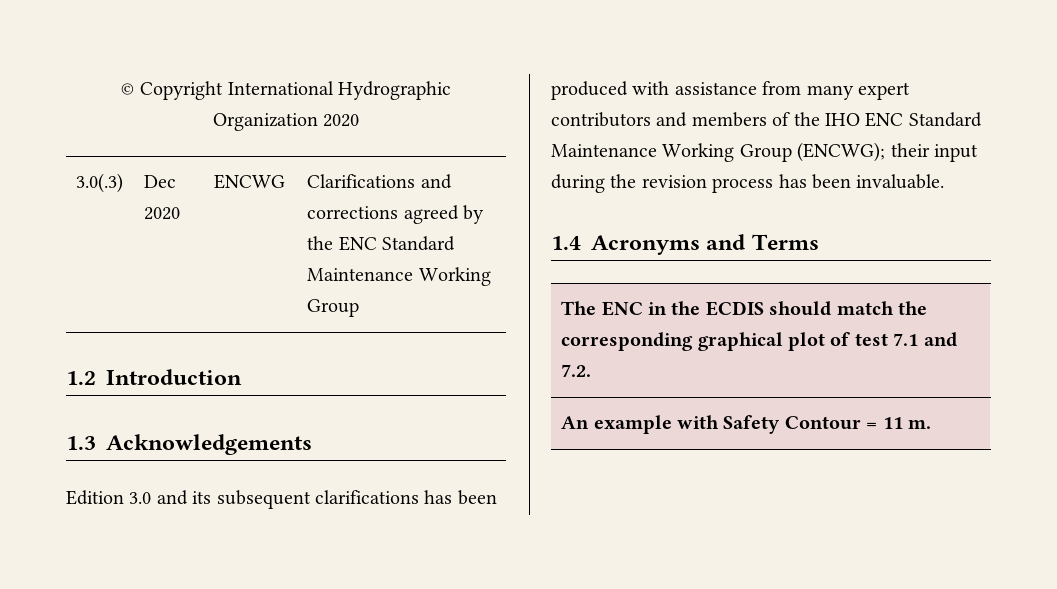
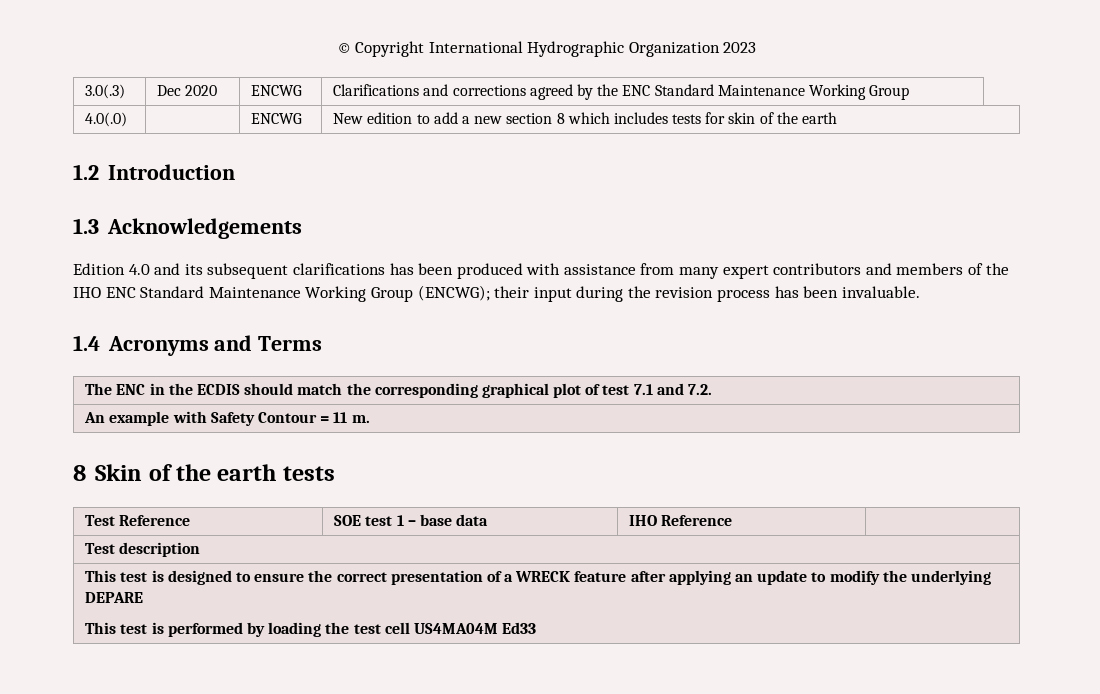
- © Copyright International Hydrographic Organization 2020
+ © Copyright International Hydrographic Organization 2023
+ 4.0(.0) | | ENCWG | New edition to add a new section 8 which includes tests for skin of the earth
- Edition 3.0 and its subsequent clarifications has been produced with assistance from many expert contributors and members of the IHO ENC Standard Maintenance Working Group (ENCWG); their input during the revision process has been invaluable.
+ Edition 4.0 and its subsequent clarifications has been produced with assistance from many expert contributors and members of the IHO ENC Standard Maintenance Working Group (ENCWG); their input during the revision process has been invaluable.
+ 8 Skin of the earth tests
+ Test Reference | SOE test 1 – base data | IHO Reference |
+ Test description
+ This test is designed to ensure the correct presentation of a WRECK feature after applying an update to modify the underlying DEPARE
+ This test is performed by loading the test cell US4MA04M Ed33

